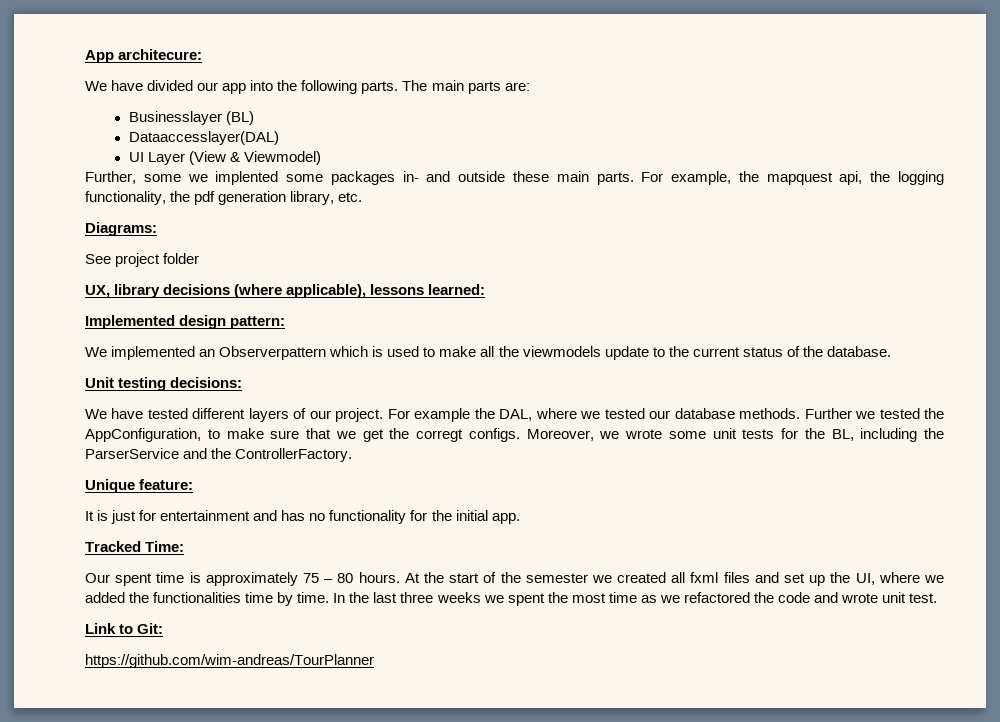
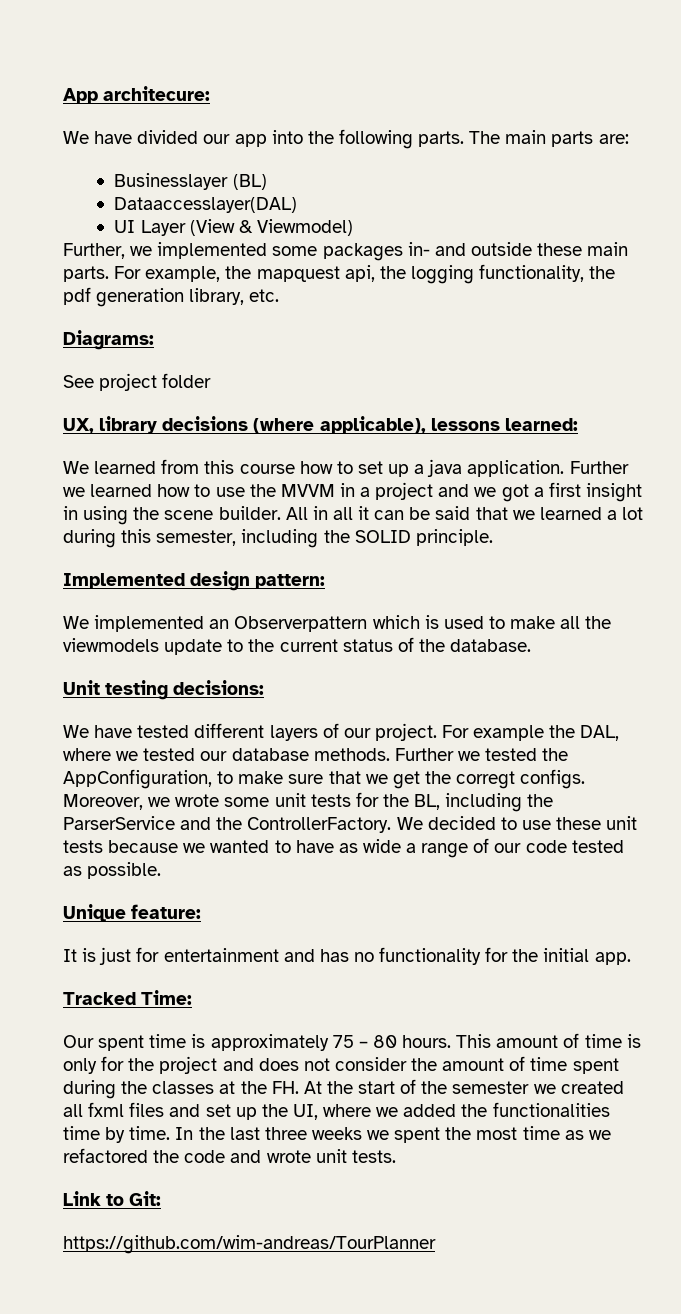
- Further, some we implented some packages in- and outside these main parts.
+ Further, we implemented some packages in- and outside these main parts.
+ We learned from this course how to set up a java application. Further we learned how to use the MVVM in a project and we got a first insight in using the scene builder. All in all it can be said that we learned a lot during this semester, including the SOLID principle.
+ We decided to use these unit tests because we wanted to have as wide a range of our code tested as possible.
- At the start of the semester we created all fxml files and set up the UI, where we added the functionalities time by time.
+ This amount of time is only for the project and does not consider the amount of time spent during the classes at the FH. At the start of the semester we created all fxml files and set up the UI, where we added the functionalities time by time.
- In the last three weeks we spent the most time as we refactored the code and wrote unit test.
+ In the last three weeks we spent the most time as we refactored the code and wrote unit tests.

